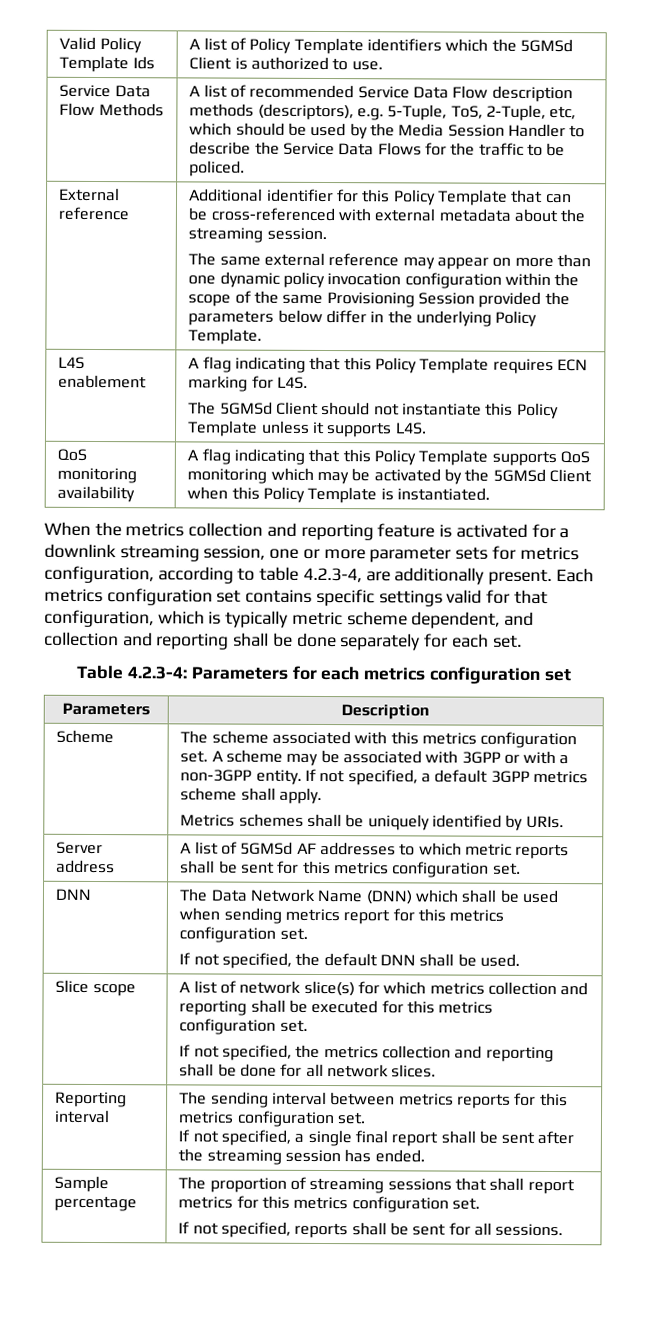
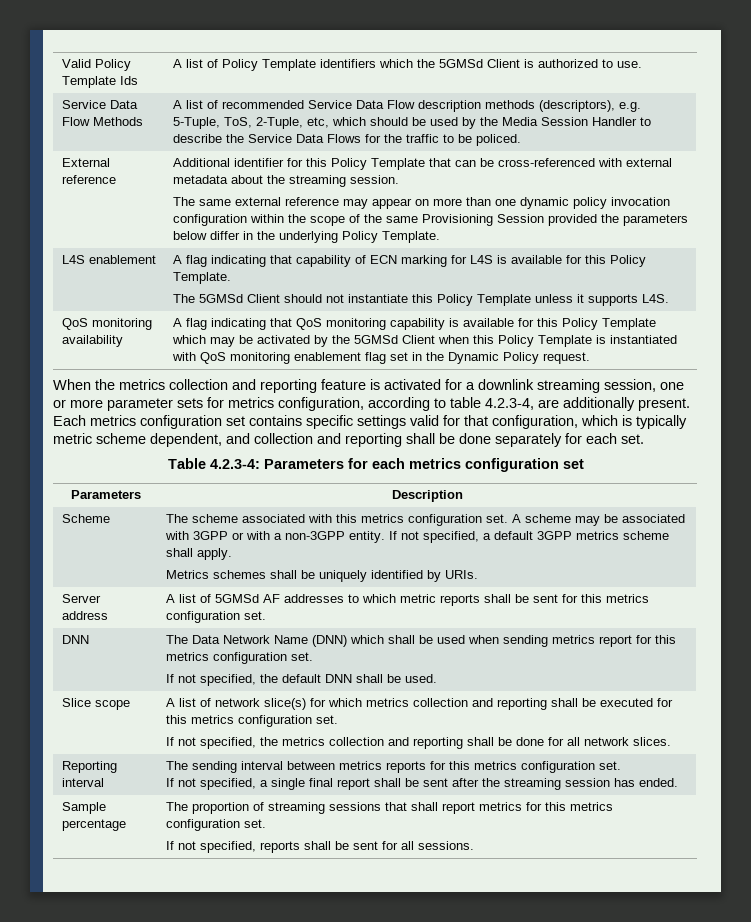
- L4S enablement | A flag indicating that this Policy Template requires ECN marking for L4S.
+ L4S enablement | A flag indicating that capability of ECN marking for L4S is available for this Policy Template.
- A flag indicating that this Policy Template supports QoS monitoring which may be activated by the 5GMSd Client when this Policy Template is instantiated.
+ A flag indicating that QoS monitoring capability is available for this Policy Template which may be activated by the 5GMSd Client when this Policy Template is instantiated with QoS monitoring enablement flag set in the Dynamic Policy request.

